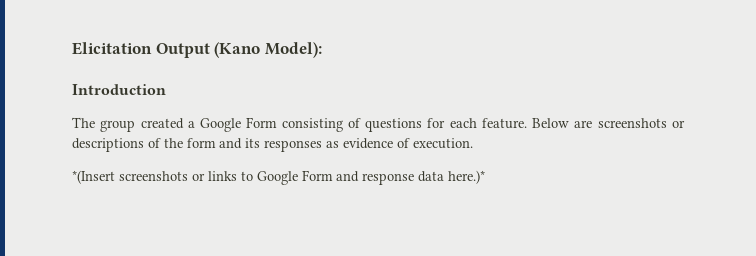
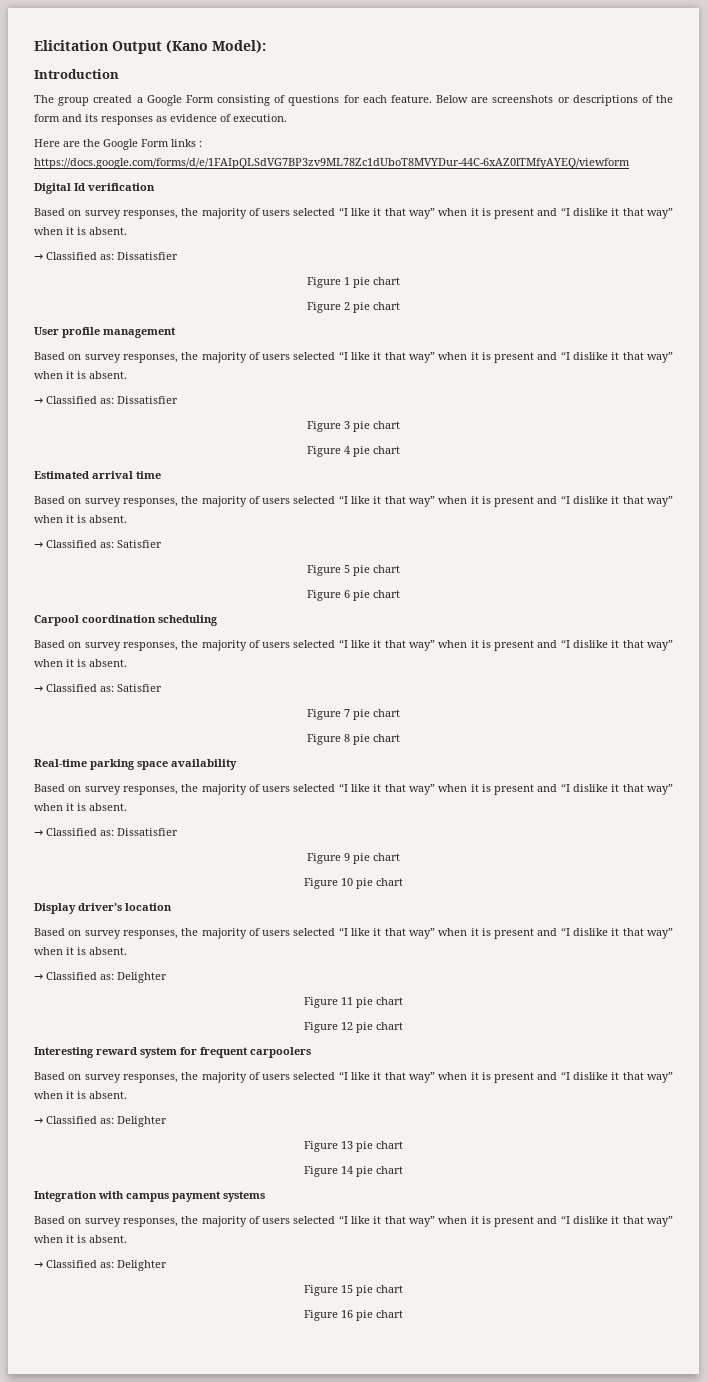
- *(Insert screenshots or links to Google Form and response data here.)*
+ Here are the Google Form links : https://docs.google.com/forms/d/e/1FAIpQLSdVG7BP3zv9ML78Zc1dUboT8MVYDur-44C-6xAZ0lTMfyAYEQ/viewform
+ Digital Id verification
+ Based on survey responses, the majority of users selected “I like it that way” when it is present and “I dislike it that way” when it is absent.
+ → Classified as: Dissatisfier
+ Figure 1 pie chart
+ Figure 2 pie chart
+ User profile management
+ Based on survey responses, the majority of users selected “I like it that way” when it is present and “I dislike it that way” when it is absent.
+ → Classified as: Dissatisfier
+ Figure 3 pie chart
+ Figure 4 pie chart
+ Estimated arrival time
+ Based on survey responses, the majority of users selected “I like it that way” when it is present and “I dislike it that way” when it is absent.
+ → Classified as: Satisfier
+ Figure 5 pie chart
+ Figure 6 pie chart
+ Carpool coordination scheduling
+ Based on survey responses, the majority of users selected “I like it that way” when it is present and “I dislike it that way” when it is absent.
+ → Classified as: Satisfier
+ Figure 7 pie chart
+ Figure 8 pie chart
+ Real-time parking space availability
+ Based on survey responses, the majority of users selected “I like it that way” when it is present and “I dislike it that way” when it is absent.
+ → Classified as: Dissatisfier
+ Figure 9 pie chart
+ Figure 10 pie chart
+ Display driver’s location
+ Based on survey responses, the majority of users selected “I like it that way” when it is present and “I dislike it that way” when it is absent.
+ → Classified as: Delighter
+ Figure 11 pie chart
+ Figure 12 pie chart
+ Interesting reward system for frequent carpoolers
+ Based on survey responses, the majority of users selected “I like it that way” when it is present and “I dislike it that way” when it is absent.
+ → Classified as: Delighter
+ Figure 13 pie chart
+ Figure 14 pie chart
+ Integration with campus payment systems
+ Based on survey responses, the majority of users selected “I like it that way” when it is present and “I dislike it that way” when it is absent.
+ → Classified as: Delighter
+ Figure 15 pie chart
+ Figure 16 pie chart

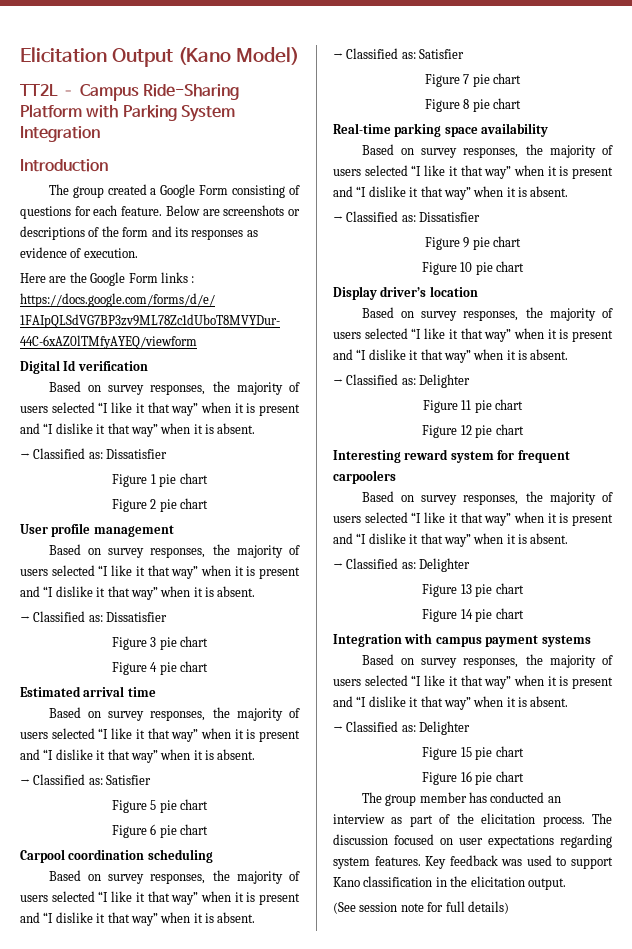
- Elicitation Output (Kano Model):
+ Elicitation Output (Kano Model)
+ TT2L – Campus Ride-Sharing Platform with Parking System Integration
+ The group member has conducted an interview as part of the elicitation process. The discussion focused on user expectations regarding system features. Key feedback was used to support Kano classification in the elicitation output.
+ (See session note for full details)

